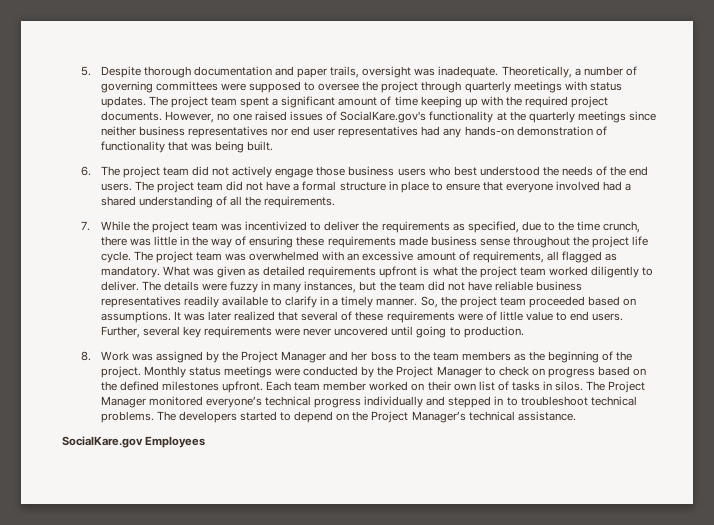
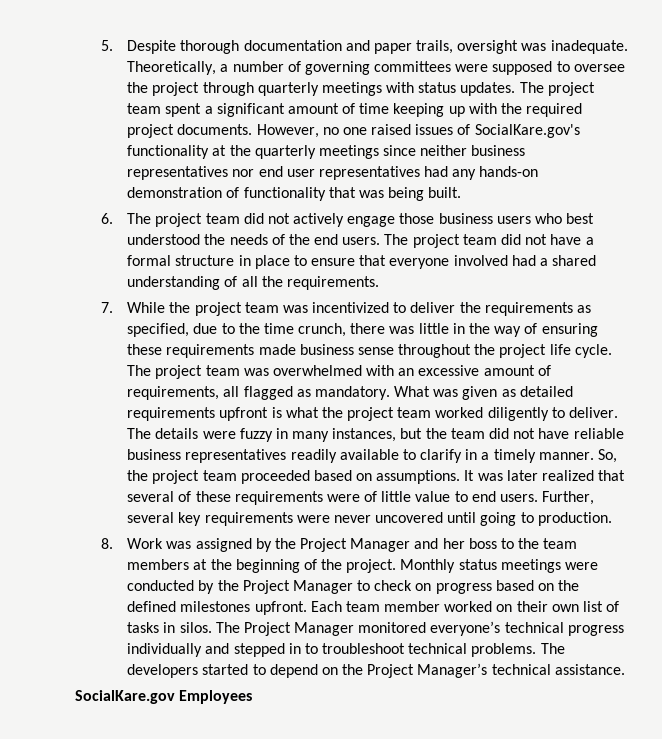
- 8. Work was assigned by the Project Manager and her boss to the team members as the beginning of the project.
+ 8. Work was assigned by the Project Manager and her boss to the team members at the beginning of the project.

